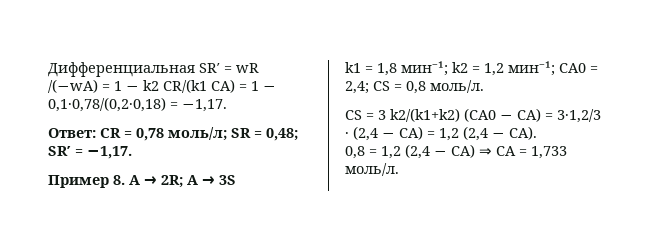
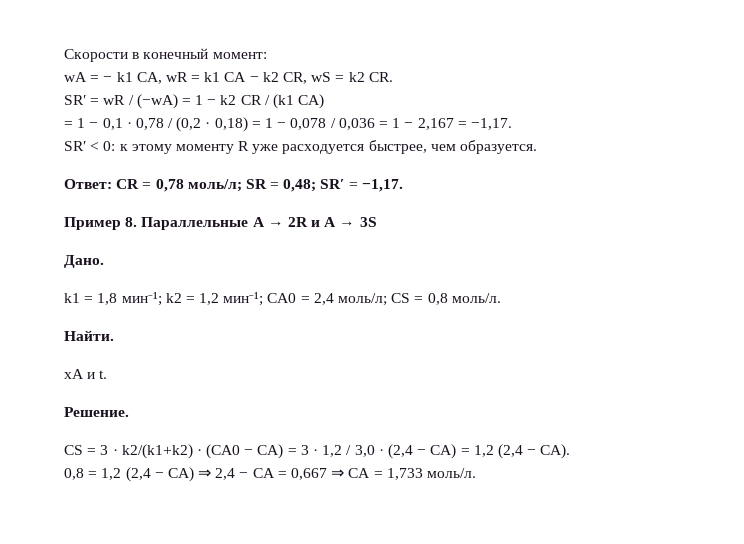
- Дифференциальная SR′ = wR /(−wA) = 1 − k2 CR/(k1 CA) = 1 − 0,1·0,78/(0,2·0,18) = −1,17.
+ Скорости в конечный момент:
+ wA = − k1 CA, wR = k1 CA − k2 CR, wS = k2 CR.
+ SR′ = wR / (−wA) = 1 − k2 CR / (k1 CA)
+ = 1 − 0,1 · 0,78 / (0,2 · 0,18) = 1 − 0,078 / 0,036 = 1 − 2,167 = −1,17.
+ SR′ < 0: к этому моменту R уже расходуется быстрее, чем образуется.
- Пример 8. A → 2R; A → 3S
+ Пример 8. Параллельные A → 2R и A → 3S
+ Дано.
- k1 = 1,8 мин⁻¹; k2 = 1,2 мин⁻¹; CA0 = 2,4; CS = 0,8 моль/л.
+ k1 = 1,8 мин⁻¹; k2 = 1,2 мин⁻¹; CA0 = 2,4 моль/л; CS = 0,8 моль/л.
+ Найти.
+ xA и t.
+ Решение.
- CS = 3 k2/(k1+k2) (CA0 − CA) = 3·1,2/3 · (2,4 − CA) = 1,2 (2,4 − CA).
+ CS = 3 · k2/(k1+k2) · (CA0 − CA) = 3 · 1,2 / 3,0 · (2,4 − CA) = 1,2 (2,4 − CA).
- 0,8 = 1,2 (2,4 − CA) ⇒ CA = 1,733 моль/л.
+ 0,8 = 1,2 (2,4 − CA) ⇒ 2,4 − CA = 0,667 ⇒ CA = 1,733 моль/л.

